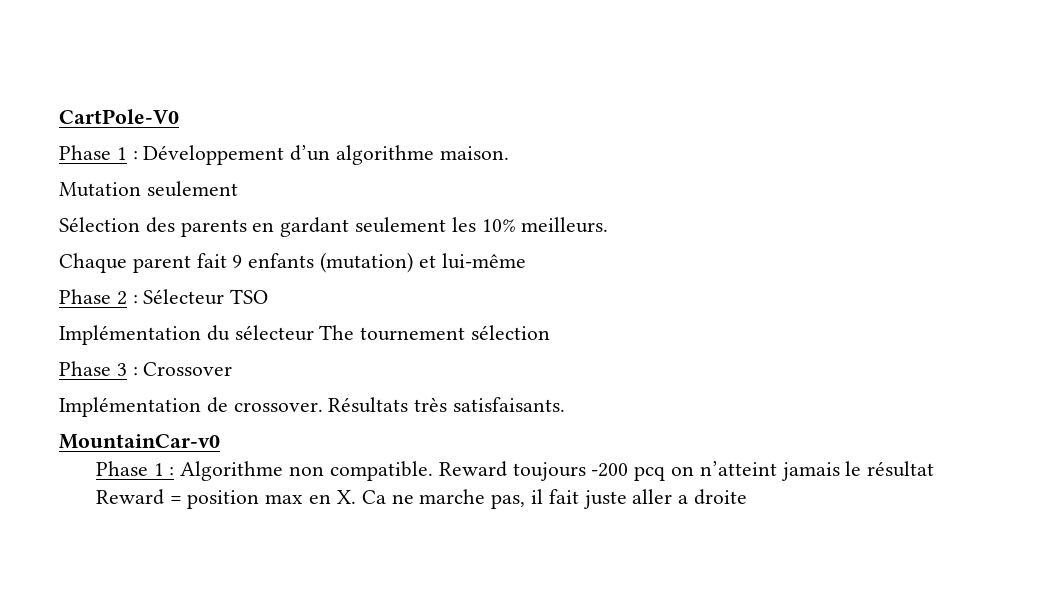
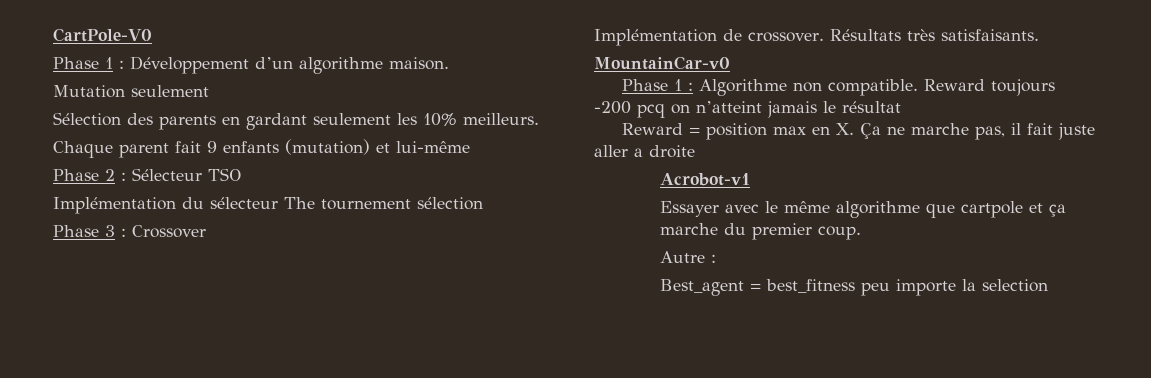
- Reward = position max en X. Ca ne marche pas, il fait juste aller a droite
+ Reward = position max en X. Ça ne marche pas, il fait juste aller a droite
+ Acrobot-v1
+ Essayer avec le même algorithme que cartpole et ça marche du premier coup.
+ Autre :
+ Best_agent = best_fitness peu importe la selection

